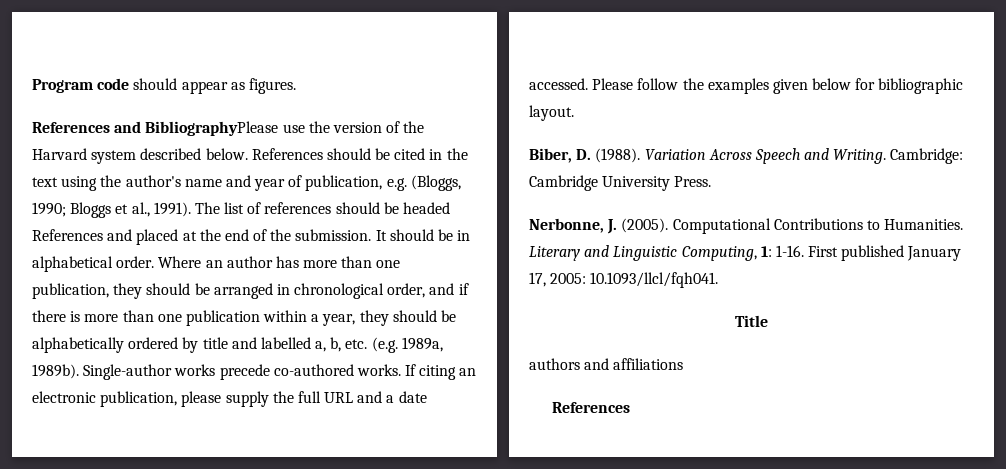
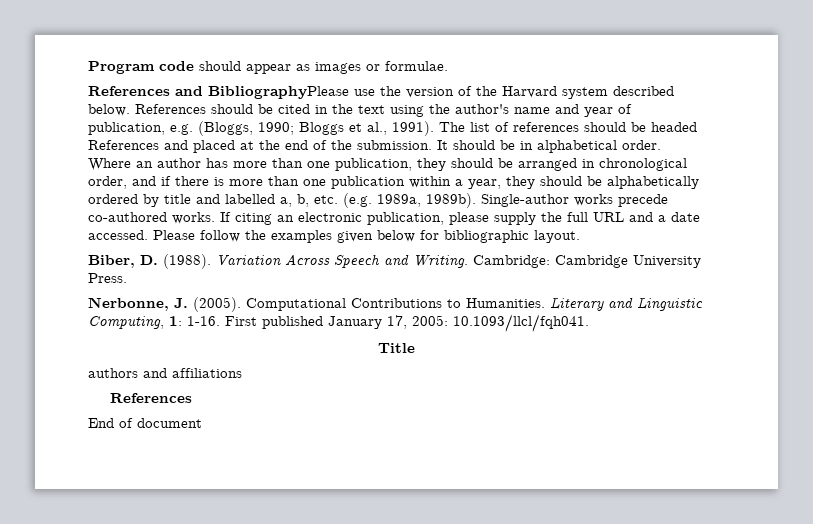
- Program code should appear as figures.
+ Program code should appear as images or formulae.
+ End of document

